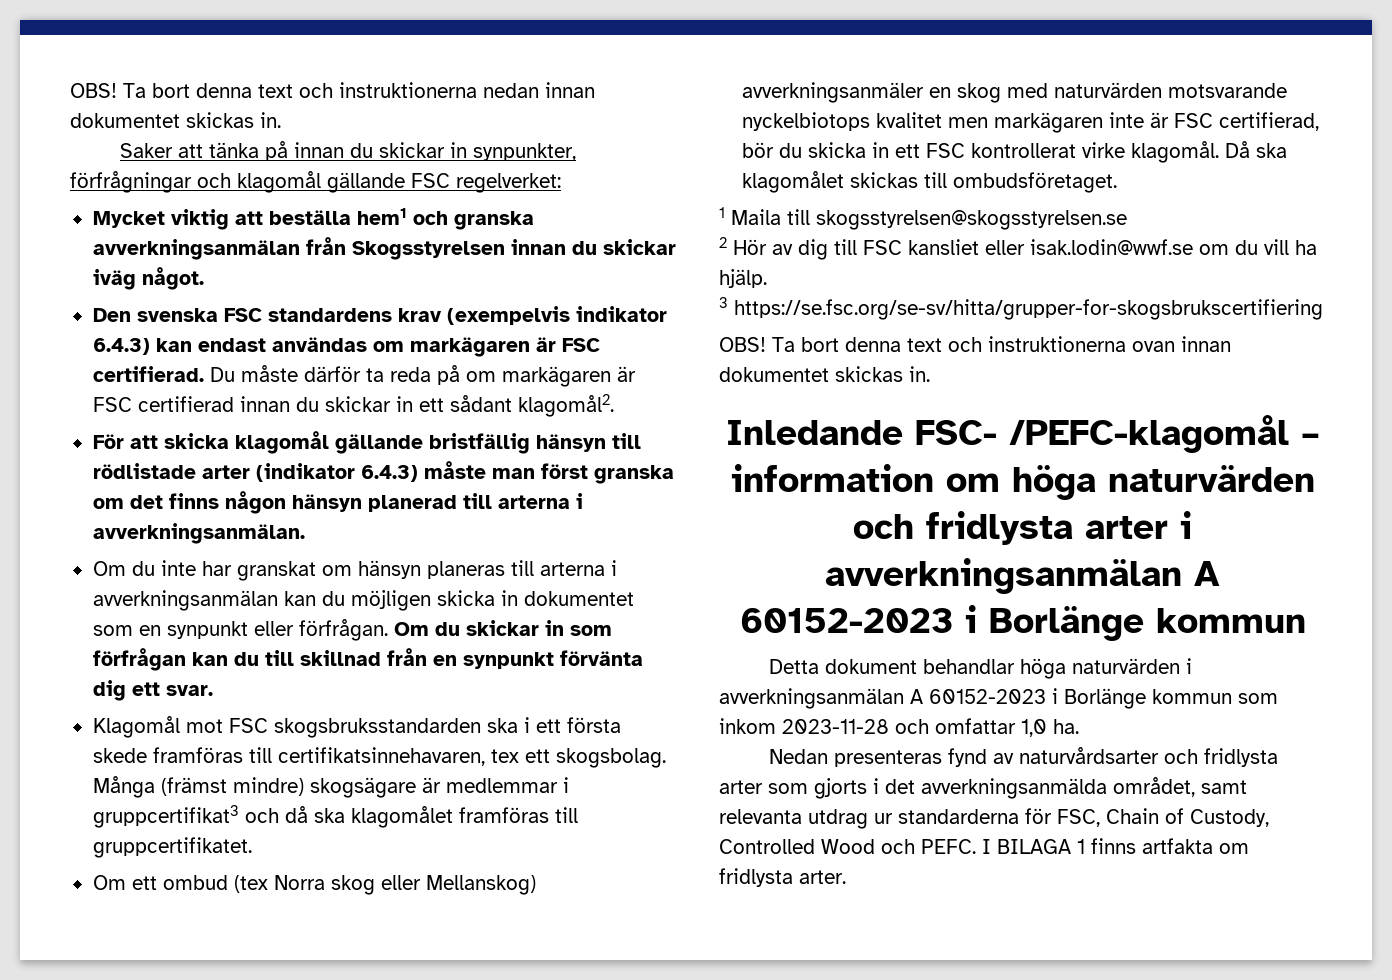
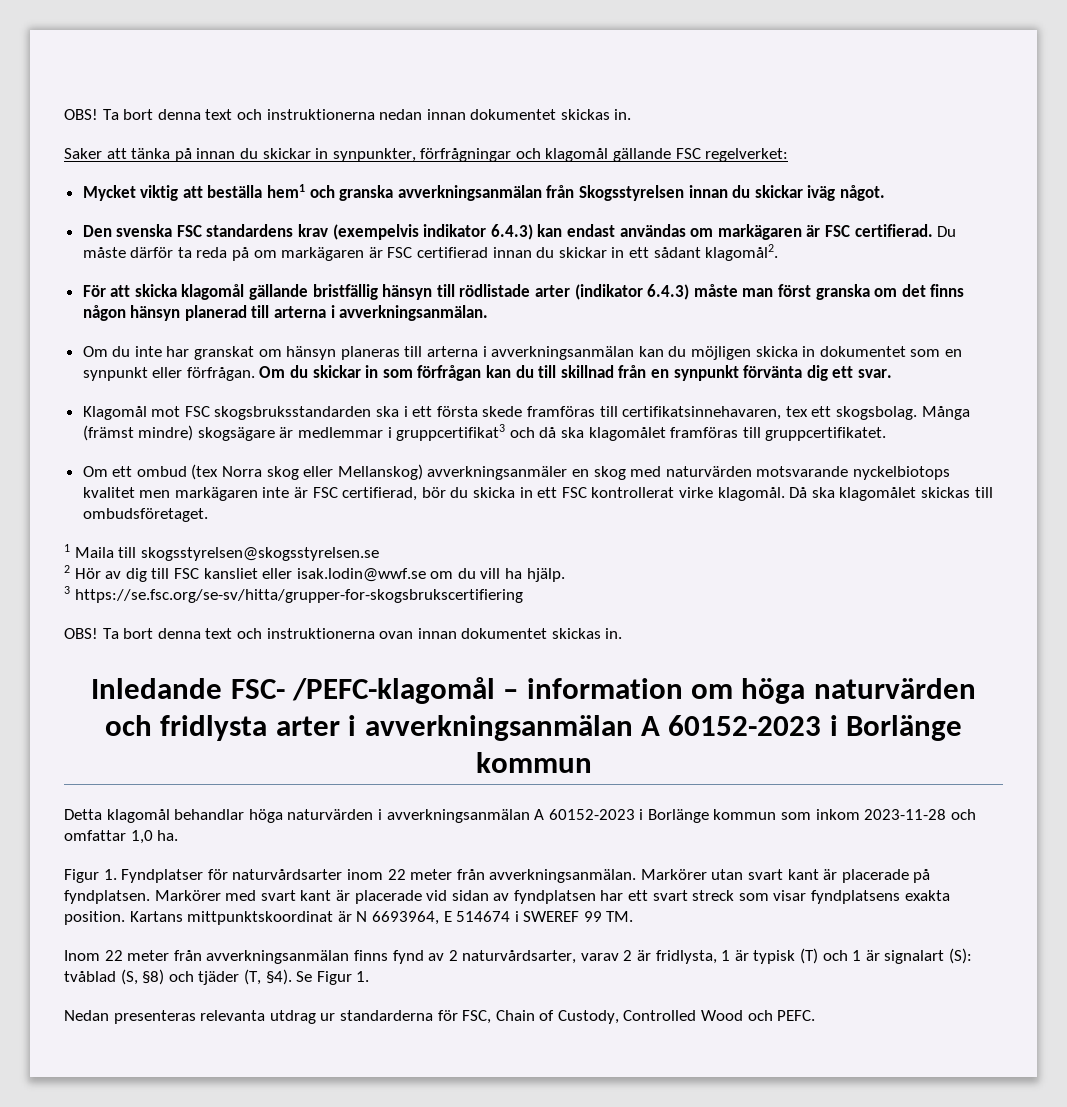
- Detta dokument behandlar höga naturvärden i avverkningsanmälan A 60152-2023 i Borlänge kommun som inkom 2023-11-28 och omfattar 1,0 ha.
+ Detta klagomål behandlar höga naturvärden i avverkningsanmälan A 60152-2023 i Borlänge kommun som inkom 2023-11-28 och omfattar 1,0 ha.
- Nedan presenteras fynd av naturvårdsarter och fridlysta arter som gjorts i det avverkningsanmälda området, samt relevanta utdrag ur standarderna för FSC, Chain of Custody, Controlled Wood och PEFC. I BILAGA 1 finns artfakta om fridlysta arter.
+ Figur 1. Fyndplatser för naturvårdsarter inom 22 meter från avverkningsanmälan. Markörer utan svart kant är placerade på fyndplatsen. Markörer med svart kant är placerade vid sidan av fyndplatsen har ett svart streck som visar fyndplatsens exakta position. Kartans mittpunktskoordinat är N 6693964, E 514674 i SWEREF 99 TM.
+ Inom 22 meter från avverkningsanmälan finns fynd av 2 naturvårdsarter, varav 2 är fridlysta, 1 är typisk (T) och 1 är signalart (S): tvåblad (S, §8) och tjäder (T, §4). Se Figur 1.
+ Nedan presenteras relevanta utdrag ur standarderna för FSC, Chain of Custody, Controlled Wood och PEFC.

